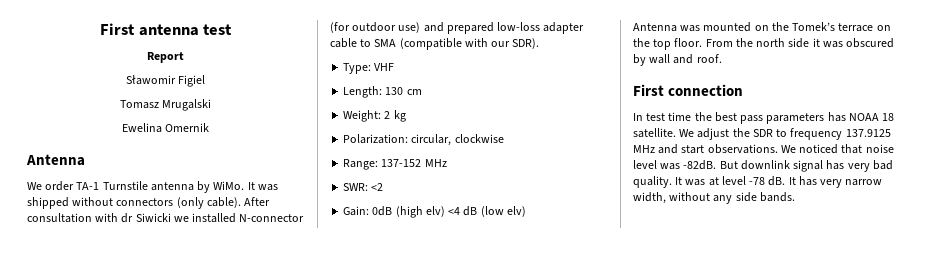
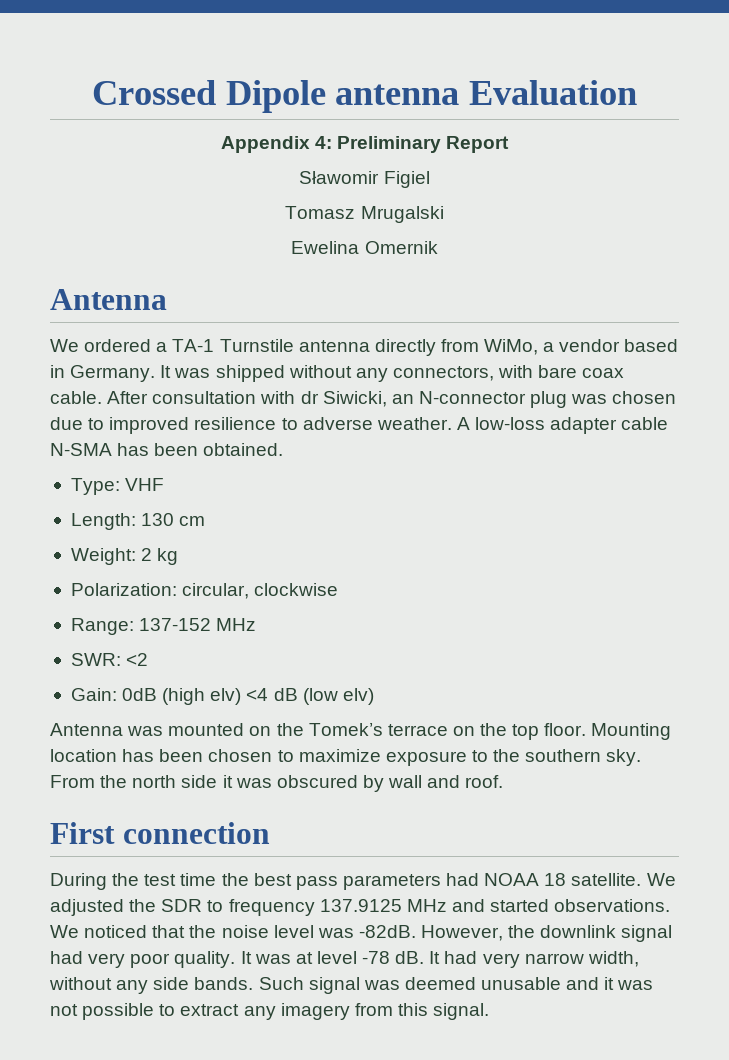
- First antenna test
- Report
+ Crossed Dipole antenna Evaluation
+ Appendix 4: Preliminary Report
- We order TA-1 Turnstile antenna by WiMo. It was shipped without connectors (only cable). After consultation with dr Siwicki we installed N-connector (for outdoor use) and prepared low-loss adapter cable to SMA (compatible with our SDR).
+ We ordered a TA-1 Turnstile antenna directly from WiMo, a vendor based in Germany. It was shipped without any connectors, with bare coax cable. After consultation with dr Siwicki, an N-connector plug was chosen due to improved resilience to adverse weather. A low-loss adapter cable N-SMA has been obtained.
+ Mounting location has been chosen to maximize exposure to the southern sky.
- In test time the best pass parameters has NOAA 18 satellite.
+ During the test time the best pass parameters had NOAA 18 satellite.
- We adjust the SDR to frequency 137.9125 MHz and start observations.
+ We adjusted the SDR to frequency 137.9125 MHz and started observations.
- We noticed that noise level was -82dB.
+ We noticed that the noise level was -82dB.
- But downlink signal has very bad quality.
+ However, the downlink signal had very poor quality.
- It has very narrow width, without any side bands.
+ It had very narrow width, without any side bands.
+ Such signal was deemed unusable and it was not possible to extract any imagery from this signal.

